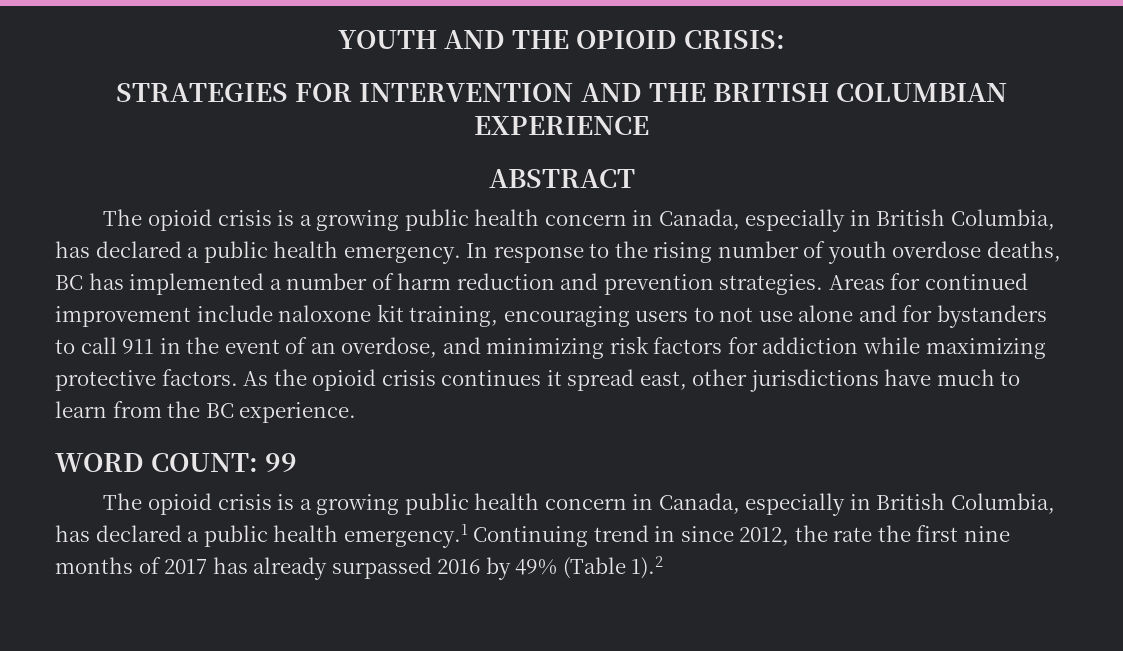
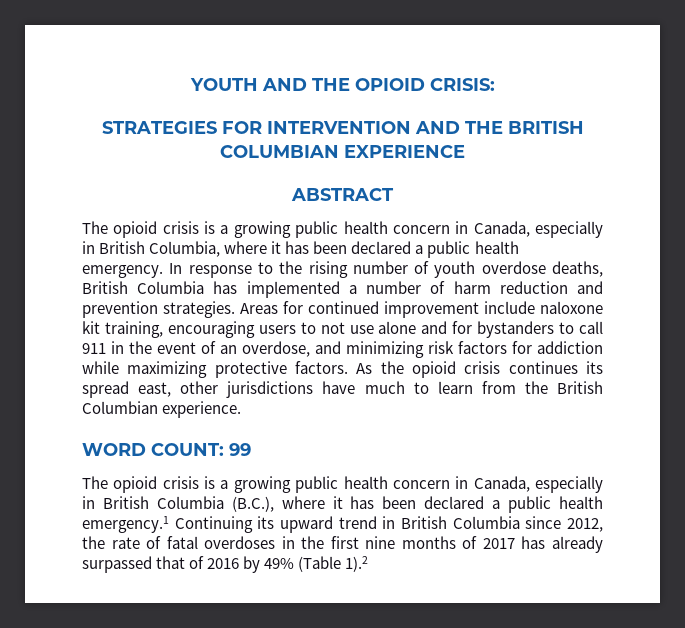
- The opioid crisis is a growing public health concern in Canada, especially in British Columbia, has declared a public health emergency.
+ The opioid crisis is a growing public health concern in Canada, especially in British Columbia, where it has been declared a public health emergency.
- In response to the rising number of youth overdose deaths, BC has implemented a number of harm reduction and prevention strategies.
+ In response to the rising number of youth overdose deaths, British Columbia has implemented a number of harm reduction and prevention strategies.
- As the opioid crisis continues it spread east, other jurisdictions have much to learn from the BC experience.
+ As the opioid crisis continues its spread east, other jurisdictions have much to learn from the British Columbian experience.
- The opioid crisis is a growing public health concern in Canada, especially in British Columbia, has declared a public health emergency.1 Continuing trend in since 2012, the rate the first nine months of 2017 has already surpassed 2016 by 49% (Table 1).2
+ The opioid crisis is a growing public health concern in Canada, especially in British Columbia (B.C.), where it has been declared a public health emergency.1 Continuing its upward trend in British Columbia since 2012, the rate of fatal overdoses in the first nine months of 2017 has already surpassed that of 2016 by 49% (Table 1).2

